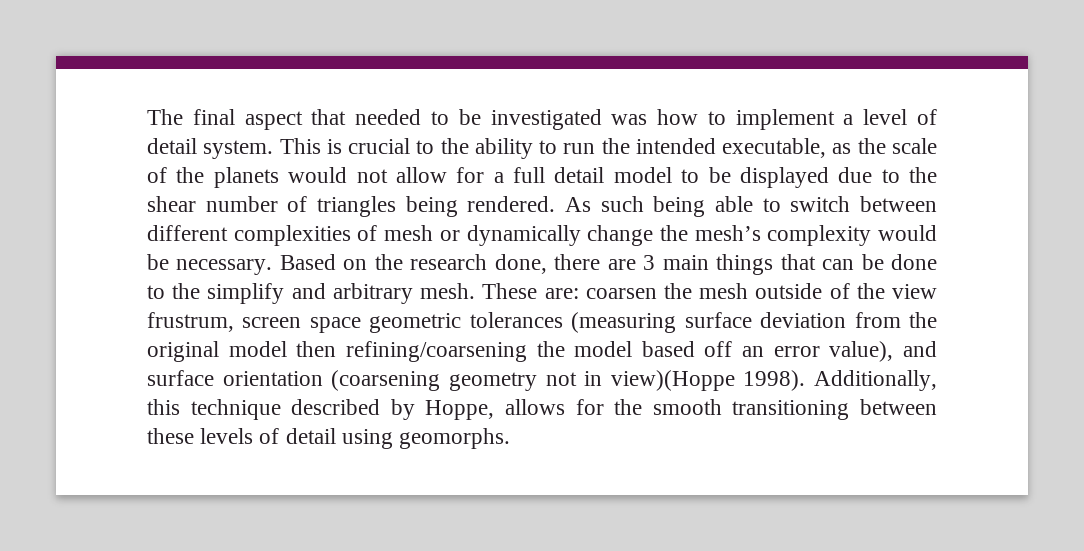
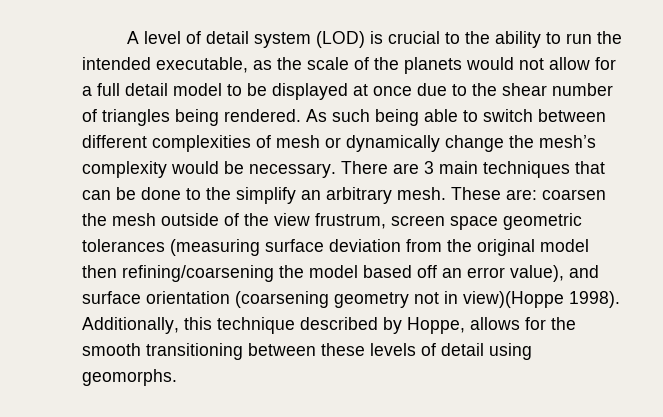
- The final aspect that needed to be investigated was how to implement a level of detail system. This is crucial to the ability to run the intended executable, as the scale of the planets would not allow for a full detail model to be displayed due to the shear number of triangles being rendered.
+ A level of detail system (LOD) is crucial to the ability to run the intended executable, as the scale of the planets would not allow for a full detail model to be displayed at once due to the shear number of triangles being rendered.
- Based on the research done, there are 3 main things that can be done to the simplify and arbitrary mesh.
+ There are 3 main techniques that can be done to the simplify an arbitrary mesh.

